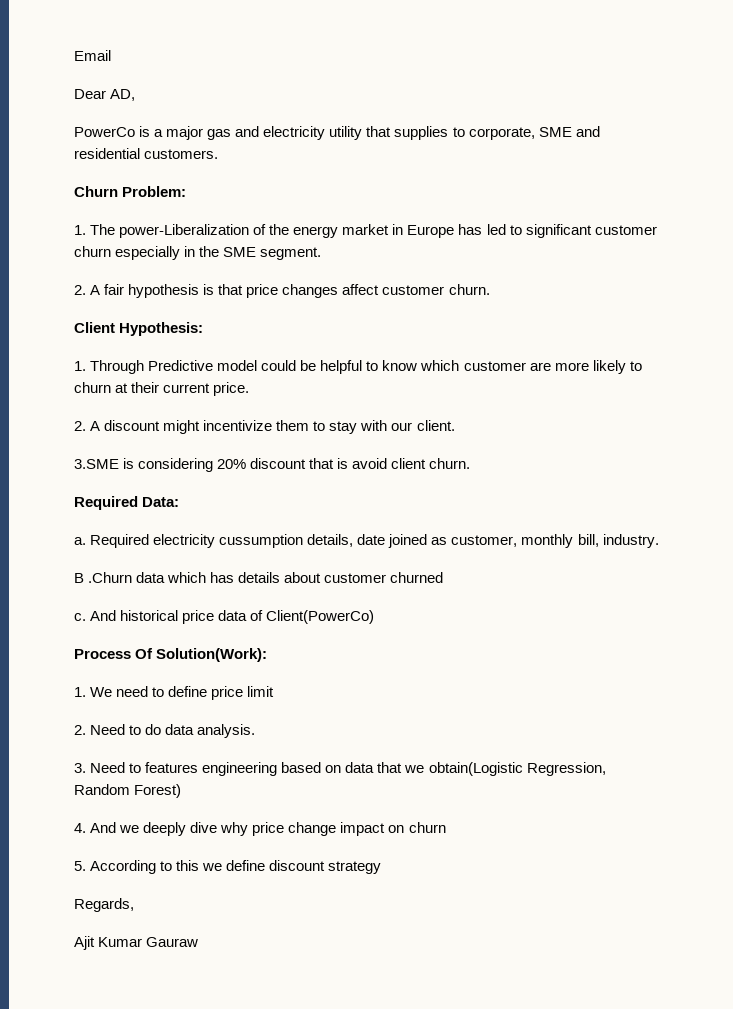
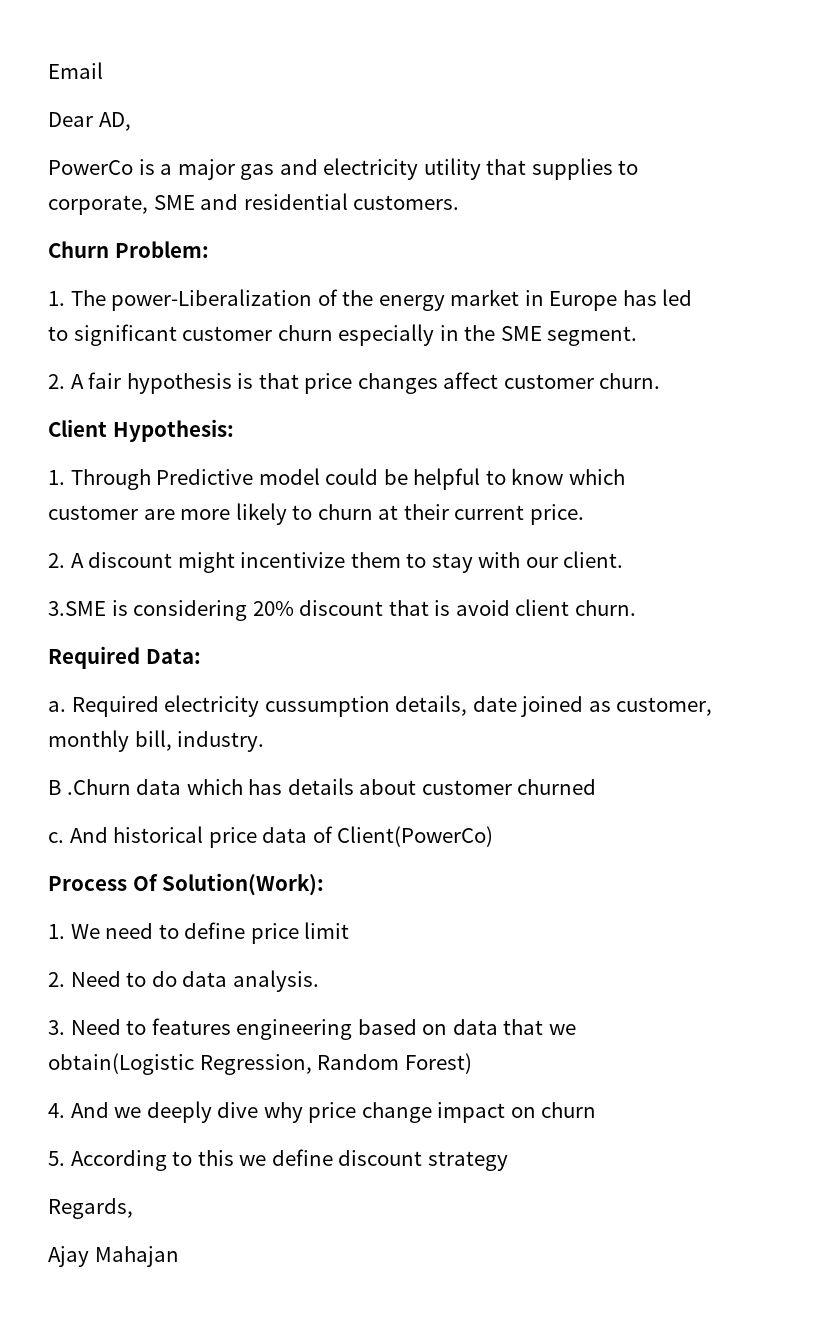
- Ajit Kumar Gauraw
+ Ajay Mahajan

